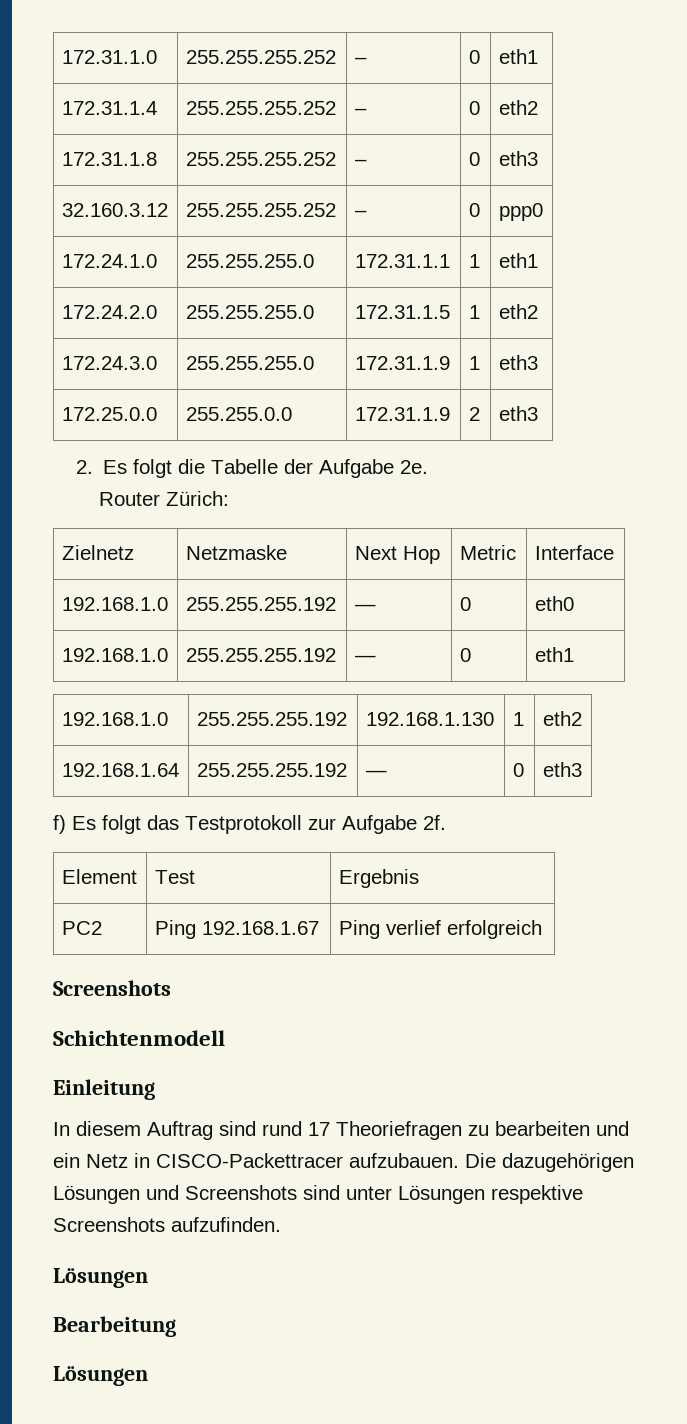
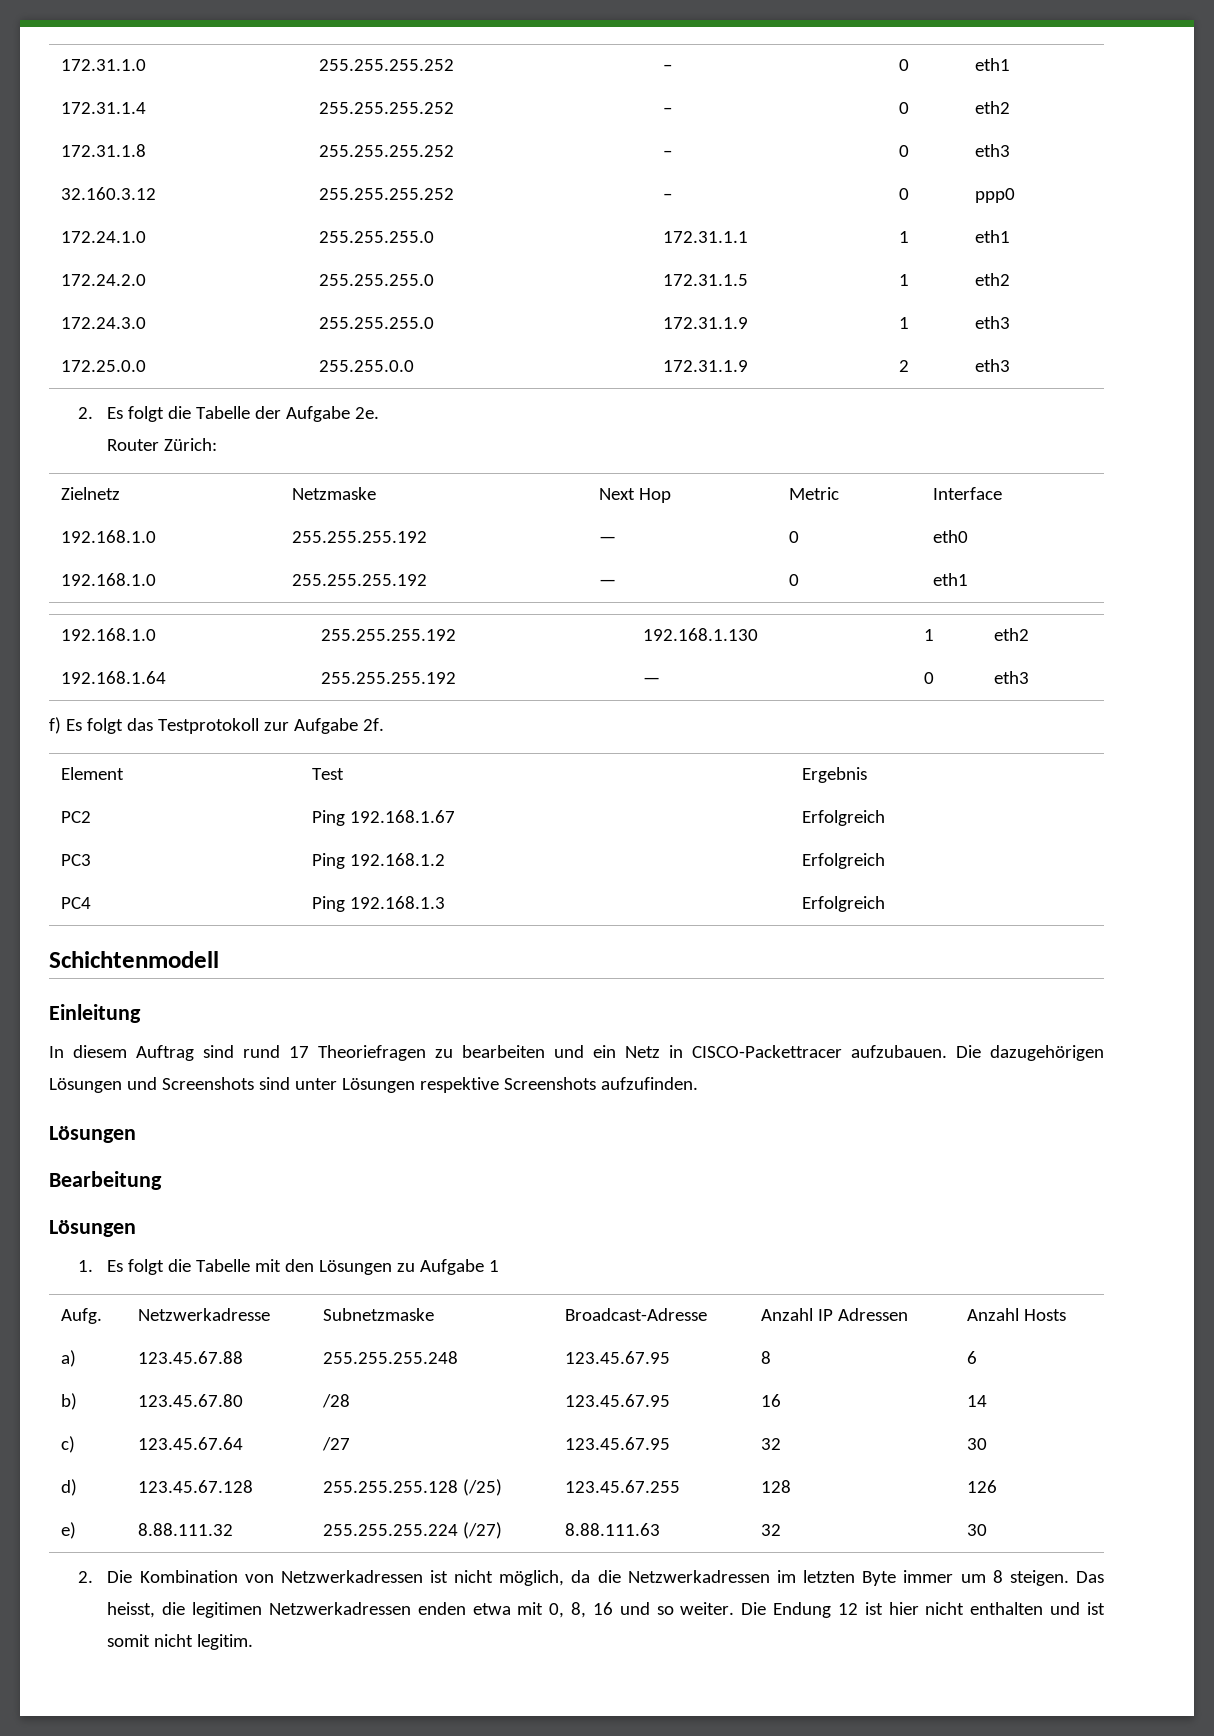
- PC2 | Ping 192.168.1.67 | Ping verlief erfolgreich
- Screenshots
+ PC2 | Ping 192.168.1.67 | Erfolgreich
+ PC3 | Ping 192.168.1.2 | Erfolgreich
+ PC4 | Ping 192.168.1.3 | Erfolgreich
+ 1. Es folgt die Tabelle mit den Lösungen zu Aufgabe 1
+ Aufg. | Netzwerkadresse | Subnetzmaske | Broadcast-Adresse | Anzahl IP Adressen | Anzahl Hosts
+ a) | 123.45.67.88 | 255.255.255.248 | 123.45.67.95 | 8 | 6
+ b) | 123.45.67.80 | /28 | 123.45.67.95 | 16 | 14
+ c) | 123.45.67.64 | /27 | 123.45.67.95 | 32 | 30
+ d) | 123.45.67.128 | 255.255.255.128 (/25) | 123.45.67.255 | 128 | 126
+ e) | 8.88.111.32 | 255.255.255.224 (/27) | 8.88.111.63 | 32 | 30
+ 2. Die Kombination von Netzwerkadressen ist nicht möglich, da die Netzwerkadressen im letzten Byte immer um 8 steigen. Das heisst, die legitimen Netzwerkadressen enden etwa mit 0, 8, 16 und so weiter. Die Endung 12 ist hier nicht enthalten und ist somit nicht legitim.

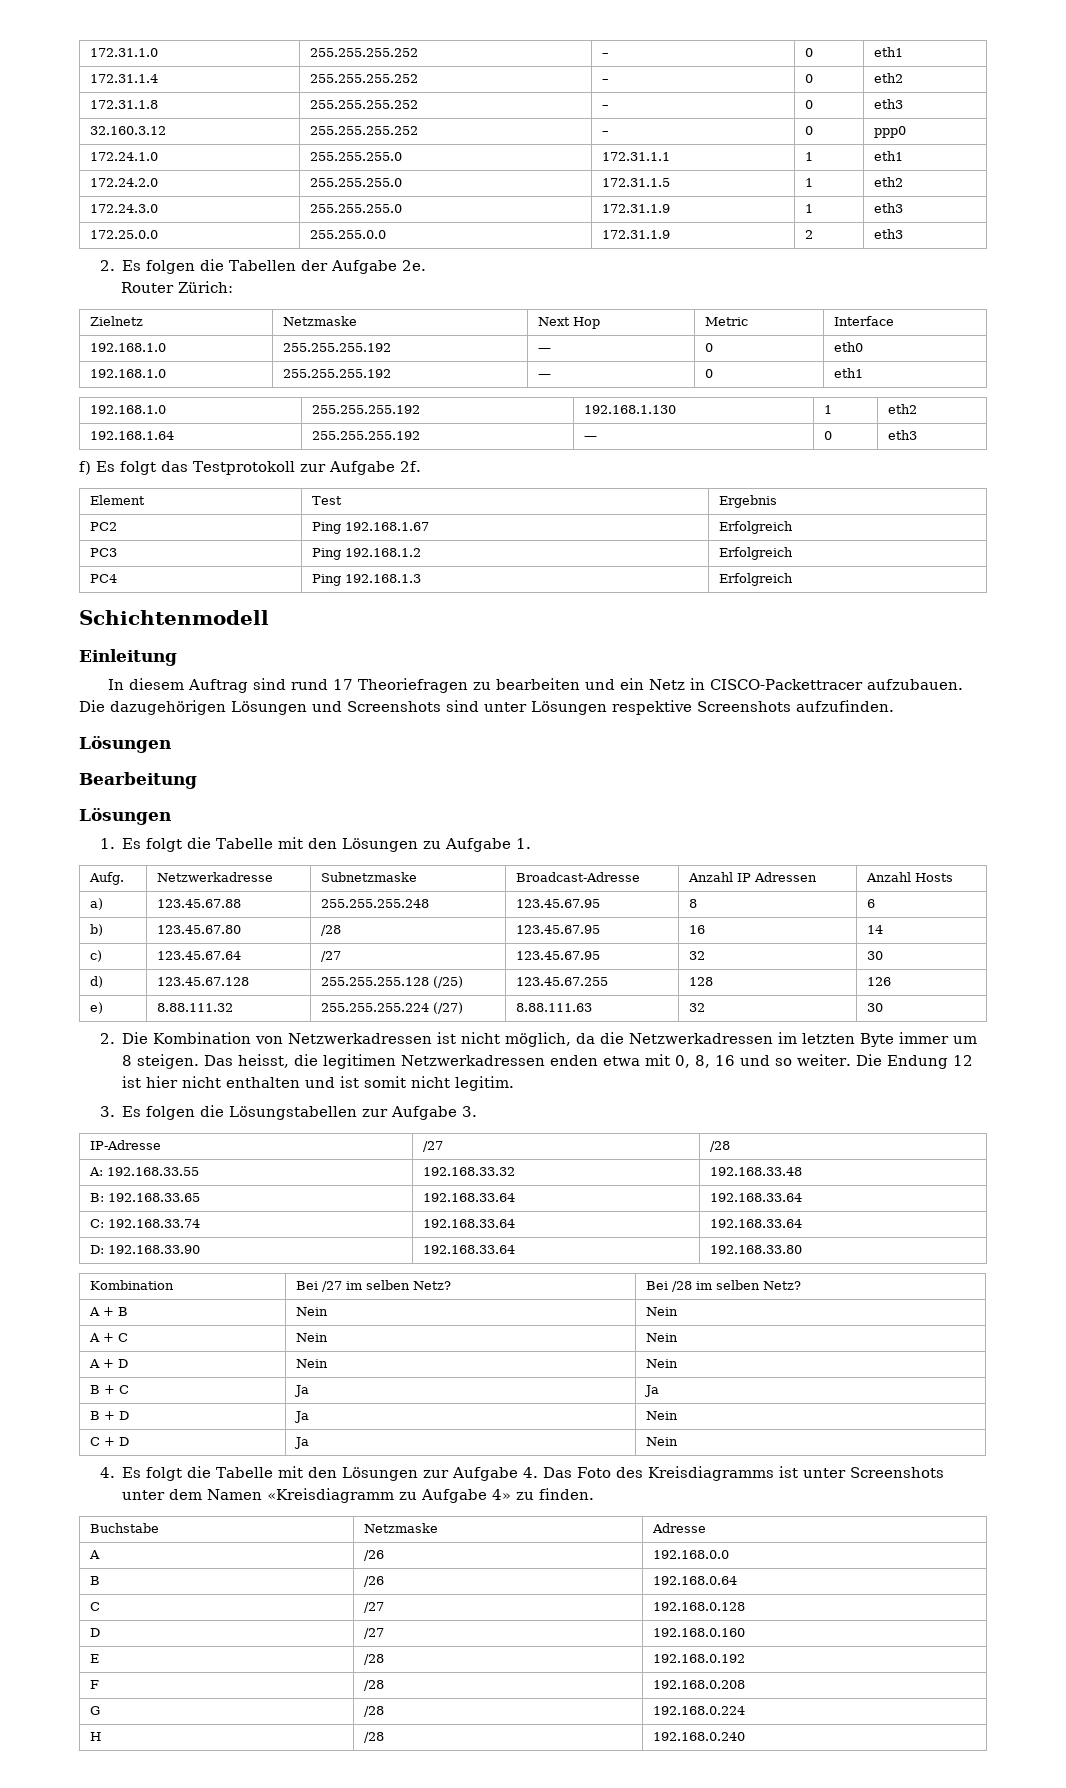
- 2. Es folgt die Tabelle der Aufgabe 2e.
+ 2. Es folgen die Tabellen der Aufgabe 2e.
- 1. Es folgt die Tabelle mit den Lösungen zu Aufgabe 1
+ 1. Es folgt die Tabelle mit den Lösungen zu Aufgabe 1.
+ 3. Es folgen die Lösungstabellen zur Aufgabe 3.
+ IP-Adresse | /27 | /28
+ A: 192.168.33.55 | 192.168.33.32 | 192.168.33.48
+ B: 192.168.33.65 | 192.168.33.64 | 192.168.33.64
+ C: 192.168.33.74 | 192.168.33.64 | 192.168.33.64
+ D: 192.168.33.90 | 192.168.33.64 | 192.168.33.80
+ Kombination | Bei /27 im selben Netz? | Bei /28 im selben Netz?
+ A + B | Nein | Nein
+ A + C | Nein | Nein
+ A + D | Nein | Nein
+ B + C | Ja | Ja
+ B + D | Ja | Nein
+ C + D | Ja | Nein
+ 4. Es folgt die Tabelle mit den Lösungen zur Aufgabe 4. Das Foto des Kreisdiagramms ist unter Screenshots unter dem Namen «Kreisdiagramm zu Aufgabe 4» zu finden.
+ Buchstabe | Netzmaske | Adresse
+ A | /26 | 192.168.0.0
+ B | /26 | 192.168.0.64
+ C | /27 | 192.168.0.128
+ D | /27 | 192.168.0.160
+ E | /28 | 192.168.0.192
+ F | /28 | 192.168.0.208
+ G | /28 | 192.168.0.224
+ H | /28 | 192.168.0.240

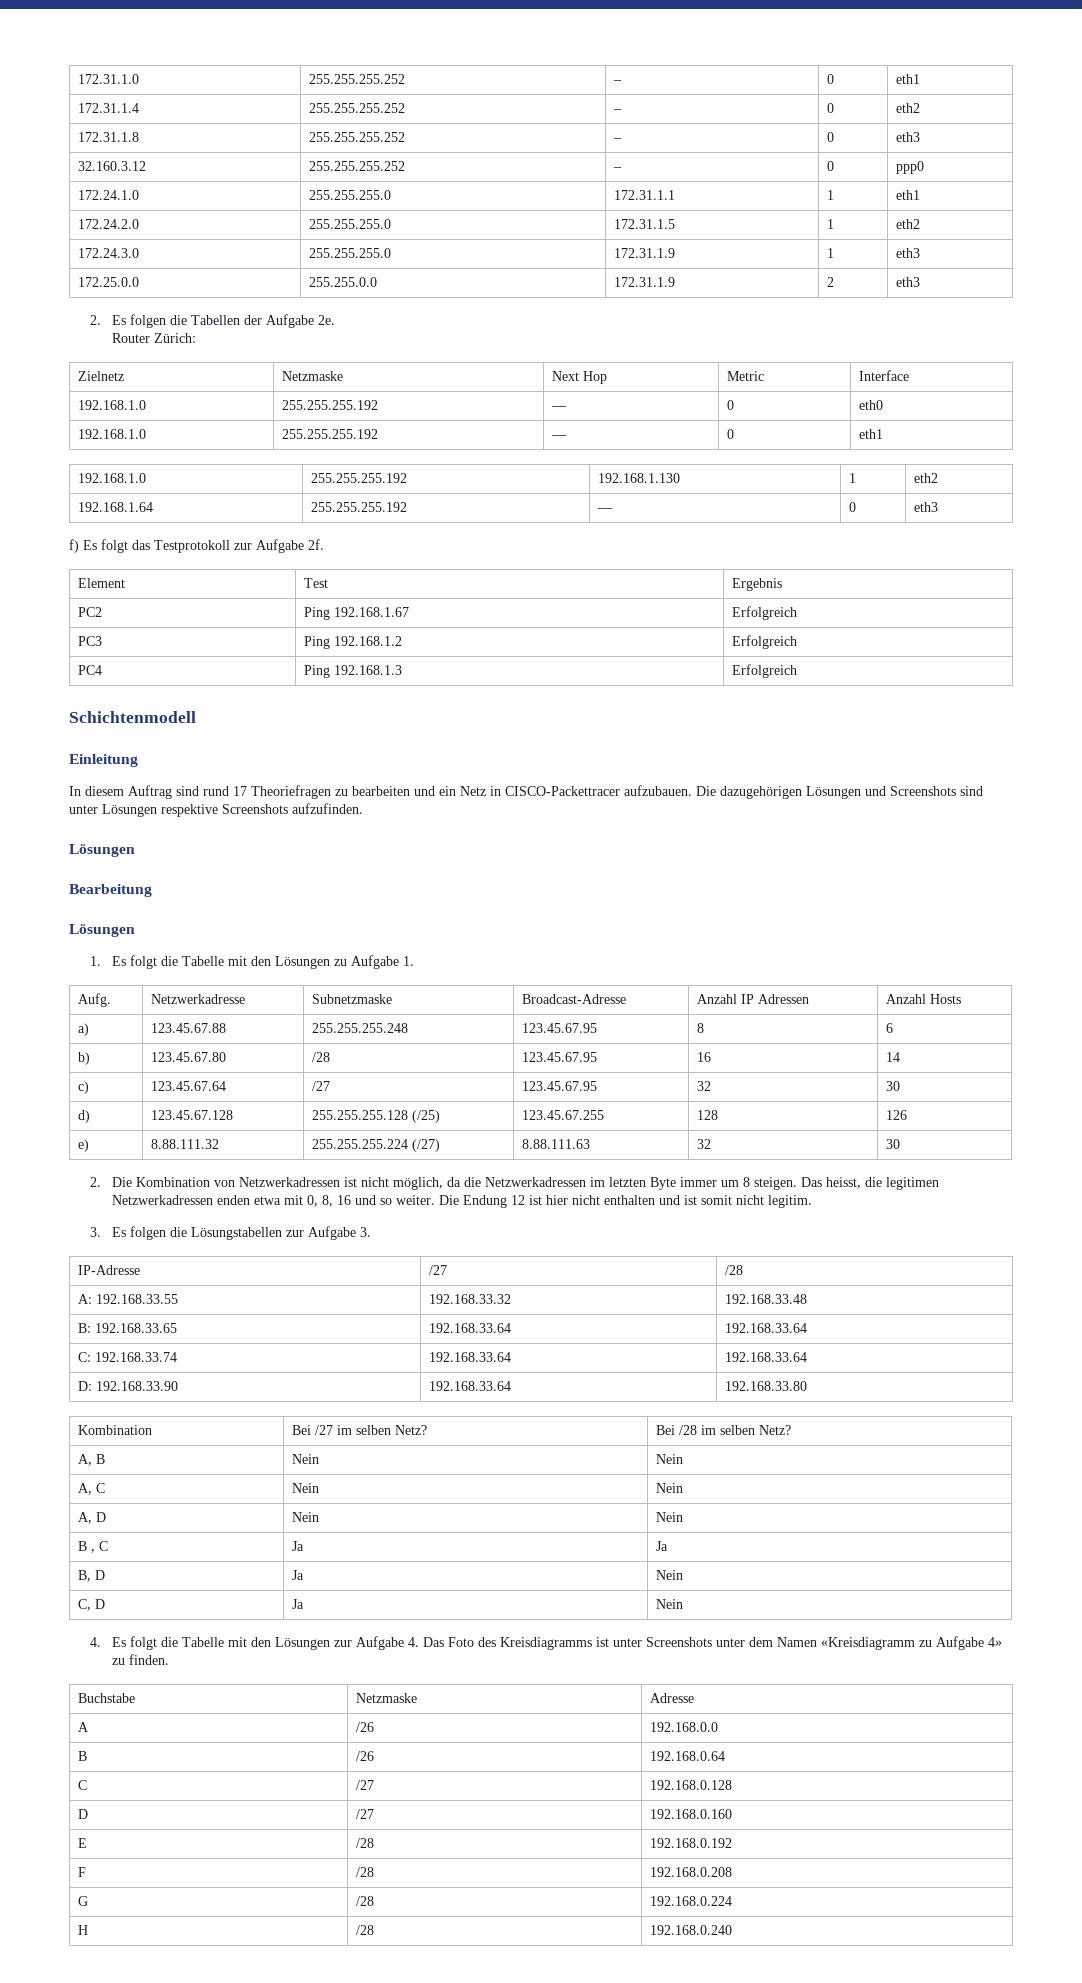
- A + B | Nein | Nein
+ A, B | Nein | Nein
- A + C | Nein | Nein
+ A, C | Nein | Nein
- A + D | Nein | Nein
+ A, D | Nein | Nein
- B + C | Ja | Ja
+ B , C | Ja | Ja
- B + D | Ja | Nein
- C + D | Ja | Nein
+ B, D | Ja | Nein
+ C, D | Ja | Nein

